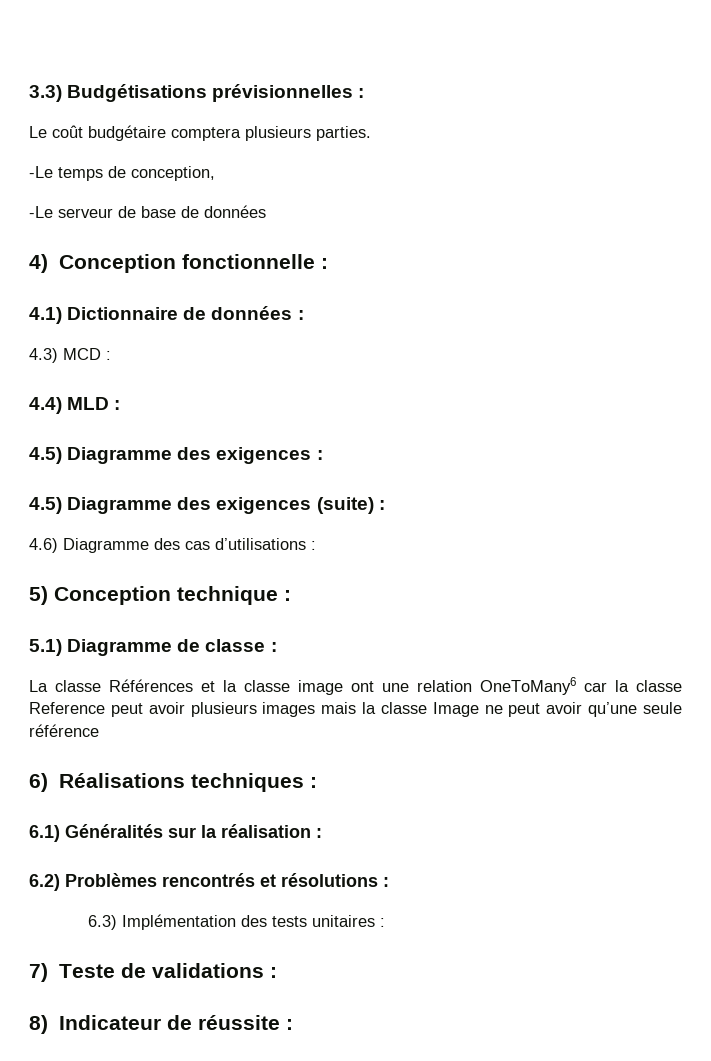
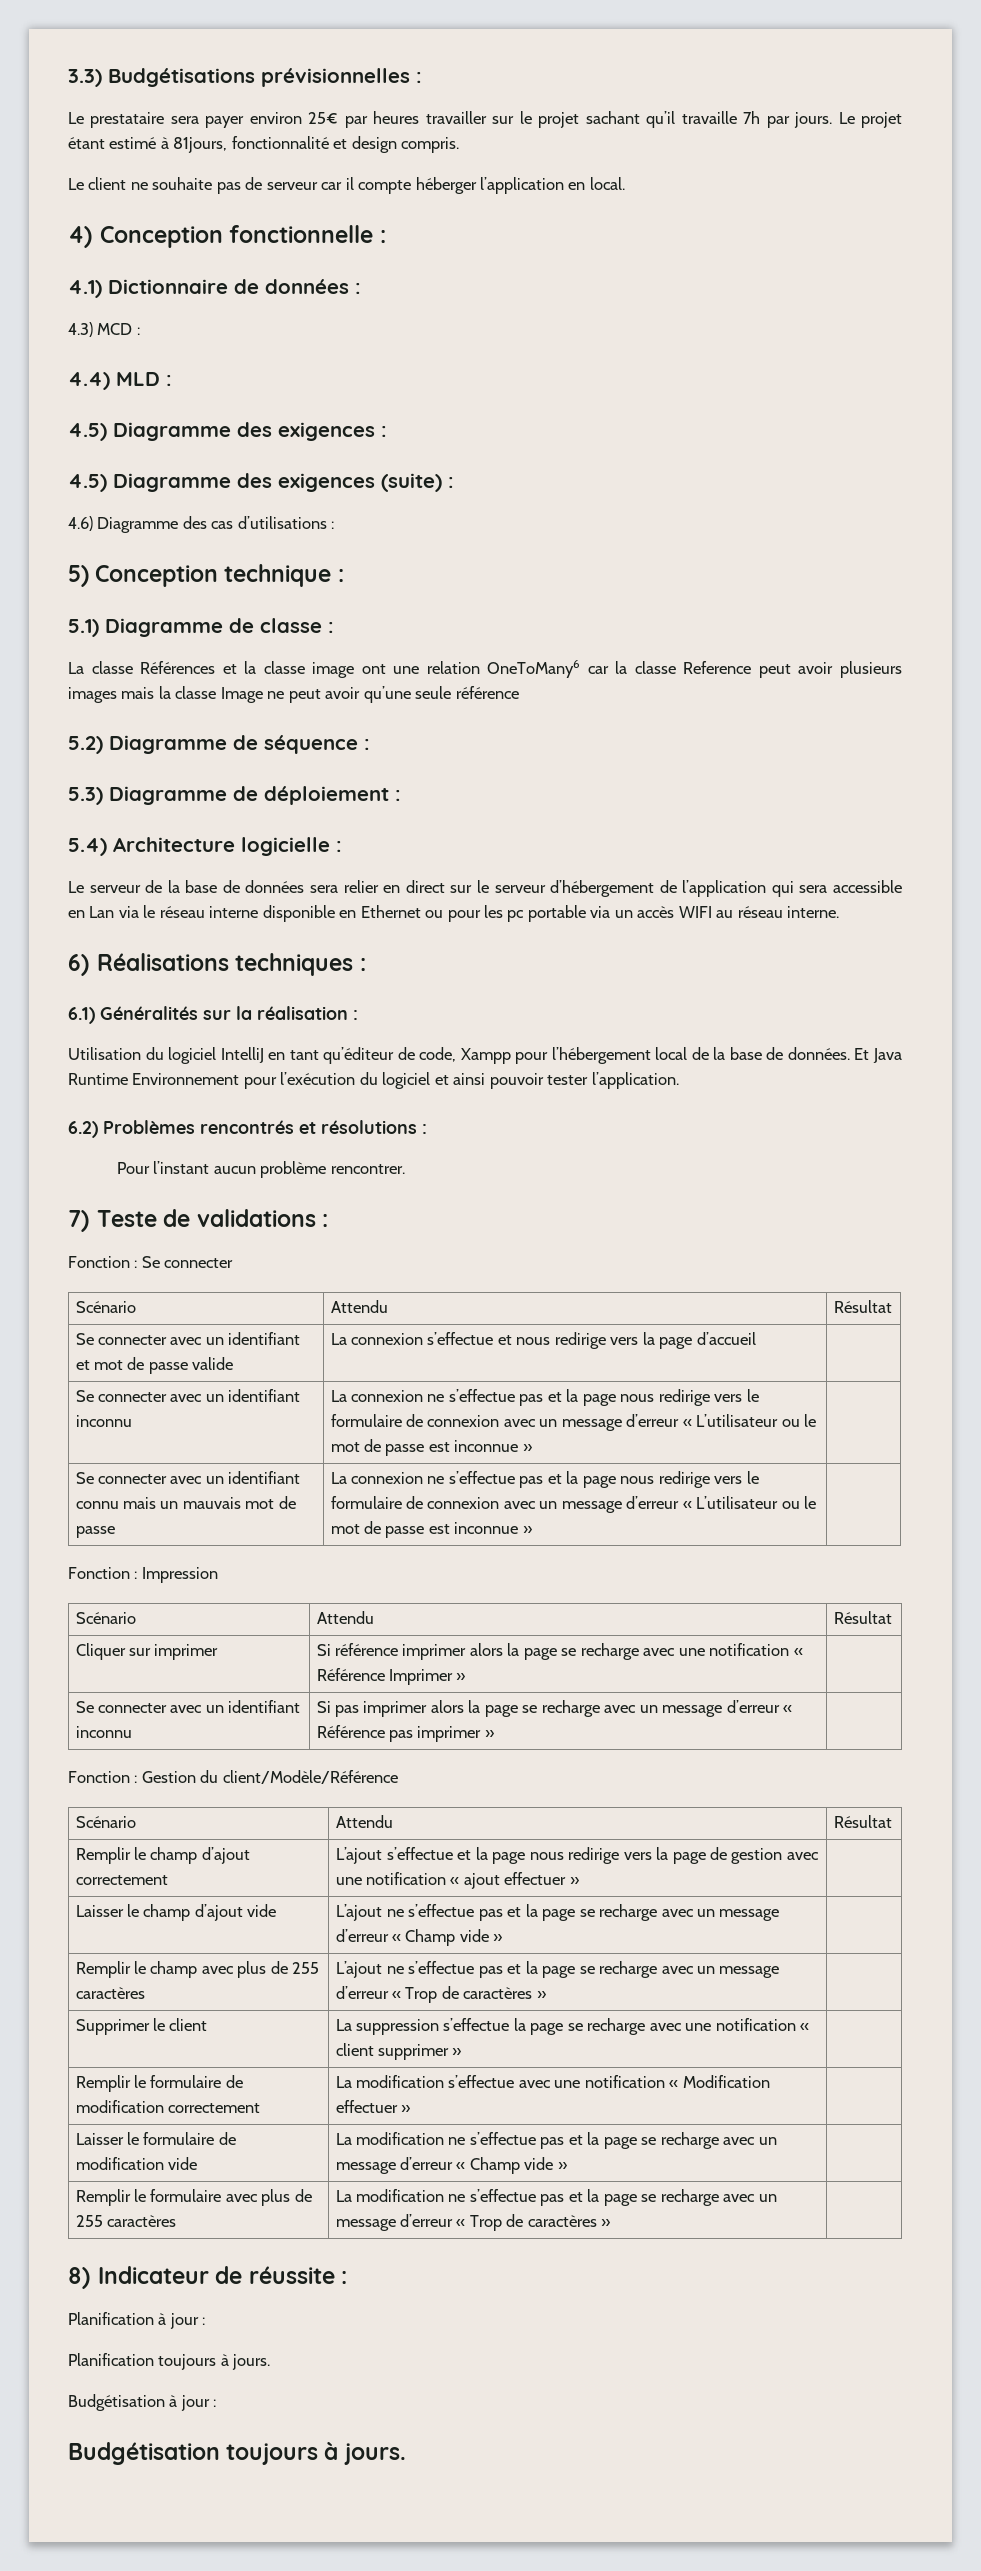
- Le coût budgétaire comptera plusieurs parties.
- -Le temps de conception,
- -Le serveur de base de données
+ Le prestataire sera payer environ 25€ par heures travailler sur le projet sachant qu’il travaille 7h par jours. Le projet étant estimé à 81jours, fonctionnalité et design compris.
+ Le client ne souhaite pas de serveur car il compte héberger l’application en local.
+ 5.2) Diagramme de séquence :
+ 5.3) Diagramme de déploiement :
+ 5.4) Architecture logicielle :
+ Le serveur de la base de données sera relier en direct sur le serveur d’hébergement de l’application qui sera accessible en Lan via le réseau interne disponible en Ethernet ou pour les pc portable via un accès WIFI au réseau interne.
+ Utilisation du logiciel IntelliJ en tant qu’éditeur de code, Xampp pour l’hébergement local de la base de données. Et Java Runtime Environnement pour l’exécution du logiciel et ainsi pouvoir tester l’application.
- 6.3) Implémentation des tests unitaires :
+ Pour l’instant aucun problème rencontrer.
+ Fonction : Se connecter
+ Scénario | Attendu | Résultat
+ Se connecter avec un identifiant et mot de passe valide | La connexion s’effectue et nous redirige vers la page d’accueil |
+ Se connecter avec un identifiant inconnu | La connexion ne s’effectue pas et la page nous redirige vers le formulaire de connexion avec un message d’erreur « L’utilisateur ou le mot de passe est inconnue » |
+ Se connecter avec un identifiant connu mais un mauvais mot de passe | La connexion ne s’effectue pas et la page nous redirige vers le formulaire de connexion avec un message d’erreur « L’utilisateur ou le mot de passe est inconnue » |
+ Fonction : Impression
+ Scénario | Attendu | Résultat
+ Cliquer sur imprimer | Si référence imprimer alors la page se recharge avec une notification « Référence Imprimer » |
+ Se connecter avec un identifiant inconnu | Si pas imprimer alors la page se recharge avec un message d’erreur « Référence pas imprimer » |
+ Fonction : Gestion du client/Modèle/Référence
+ Scénario | Attendu | Résultat
+ Remplir le champ d’ajout correctement | L’ajout s’effectue et la page nous redirige vers la page de gestion avec une notification « ajout effectuer » |
+ Laisser le champ d’ajout vide | L’ajout ne s’effectue pas et la page se recharge avec un message d’erreur « Champ vide » |
+ Remplir le champ avec plus de 255 caractères | L’ajout ne s’effectue pas et la page se recharge avec un message d’erreur « Trop de caractères » |
+ Supprimer le client | La suppression s’effectue la page se recharge avec une notification « client supprimer » |
+ Remplir le formulaire de modification correctement | La modification s’effectue avec une notification « Modification effectuer » |
+ Laisser le formulaire de modification vide | La modification ne s’effectue pas et la page se recharge avec un message d’erreur « Champ vide » |
+ Remplir le formulaire avec plus de 255 caractères | La modification ne s’effectue pas et la page se recharge avec un message d’erreur « Trop de caractères » |
+ Planification à jour :
+ Planification toujours à jours.
+ Budgétisation à jour :
+ Budgétisation toujours à jours.

